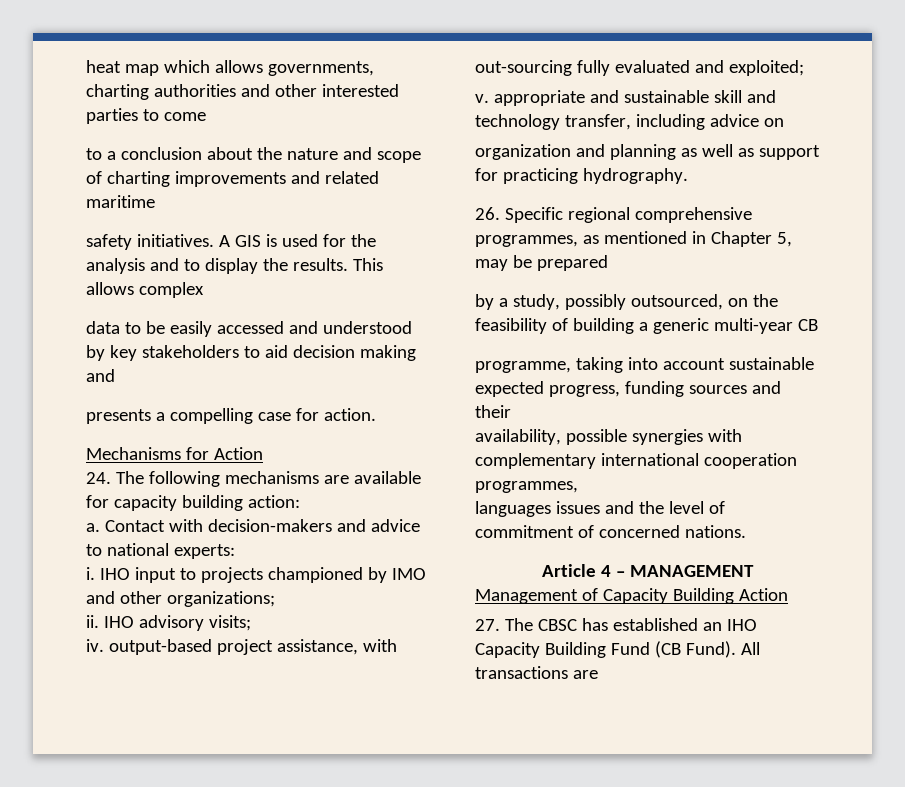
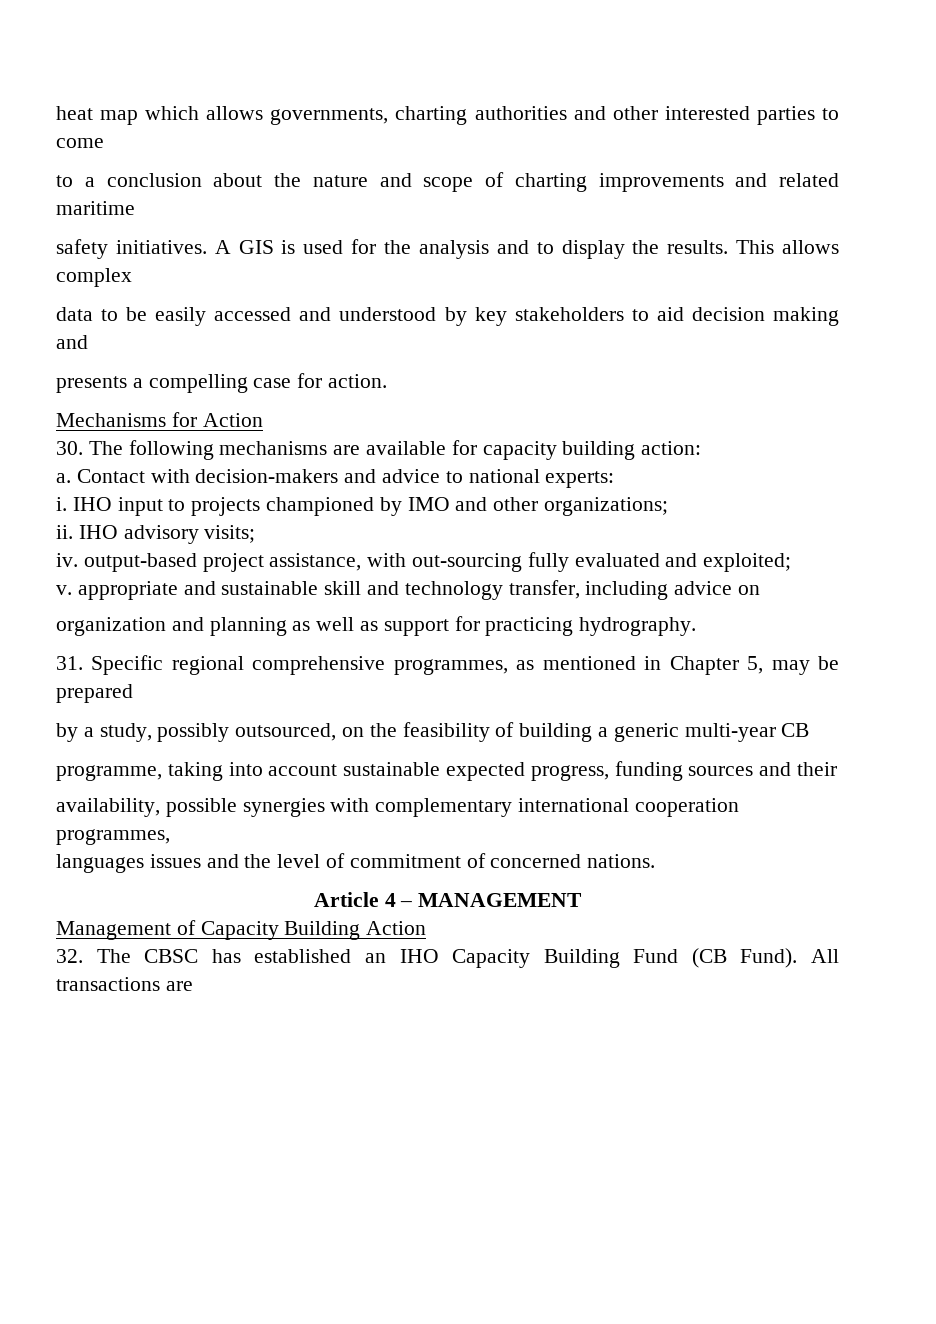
- 24. The following mechanisms are available for capacity building action:
+ 30. The following mechanisms are available for capacity building action:
- 26. Specific regional comprehensive programmes, as mentioned in Chapter 5, may be prepared
+ 31. Specific regional comprehensive programmes, as mentioned in Chapter 5, may be prepared
- 27. The CBSC has established an IHO Capacity Building Fund (CB Fund).
+ 32. The CBSC has established an IHO Capacity Building Fund (CB Fund).

